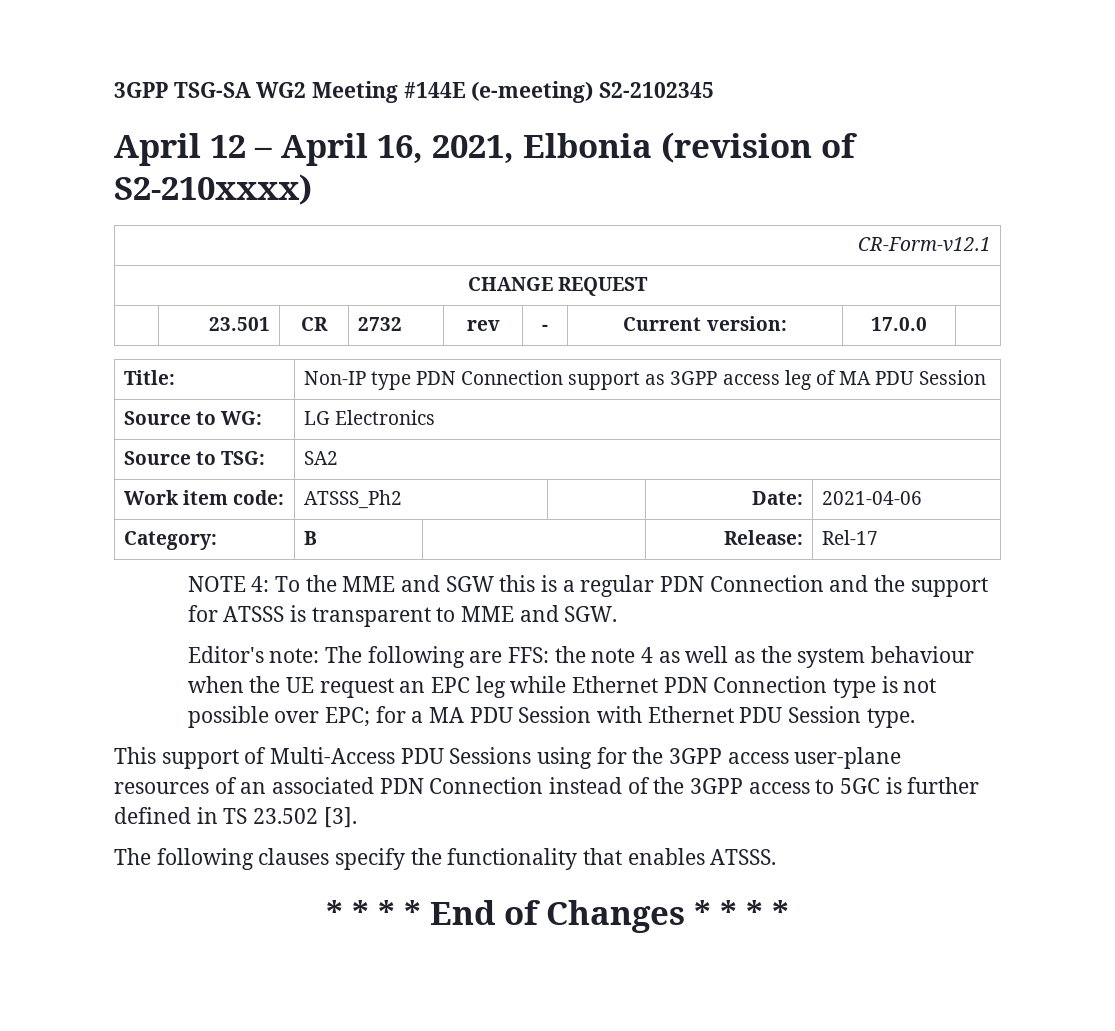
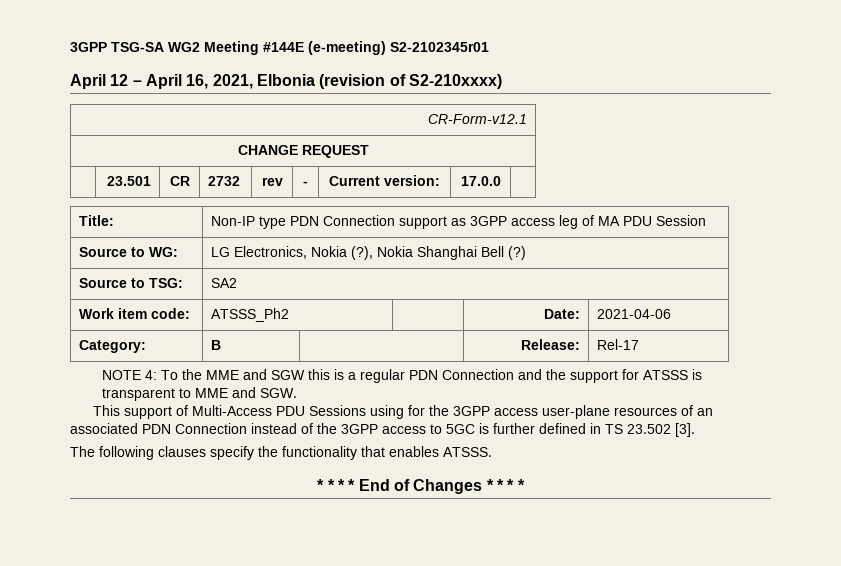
- 3GPP TSG-SA WG2 Meeting #144E (e-meeting) S2-2102345
+ 3GPP TSG-SA WG2 Meeting #144E (e-meeting) S2-2102345r01
- Source to WG: | LG Electronics
+ Source to WG: | LG Electronics, Nokia (?), Nokia Shanghai Bell (?)
- Editor's note: The following are FFS: the note 4 as well as the system behaviour when the UE request an EPC leg while Ethernet PDN Connection type is not possible over EPC; for a MA PDU Session with Ethernet PDU Session type.

